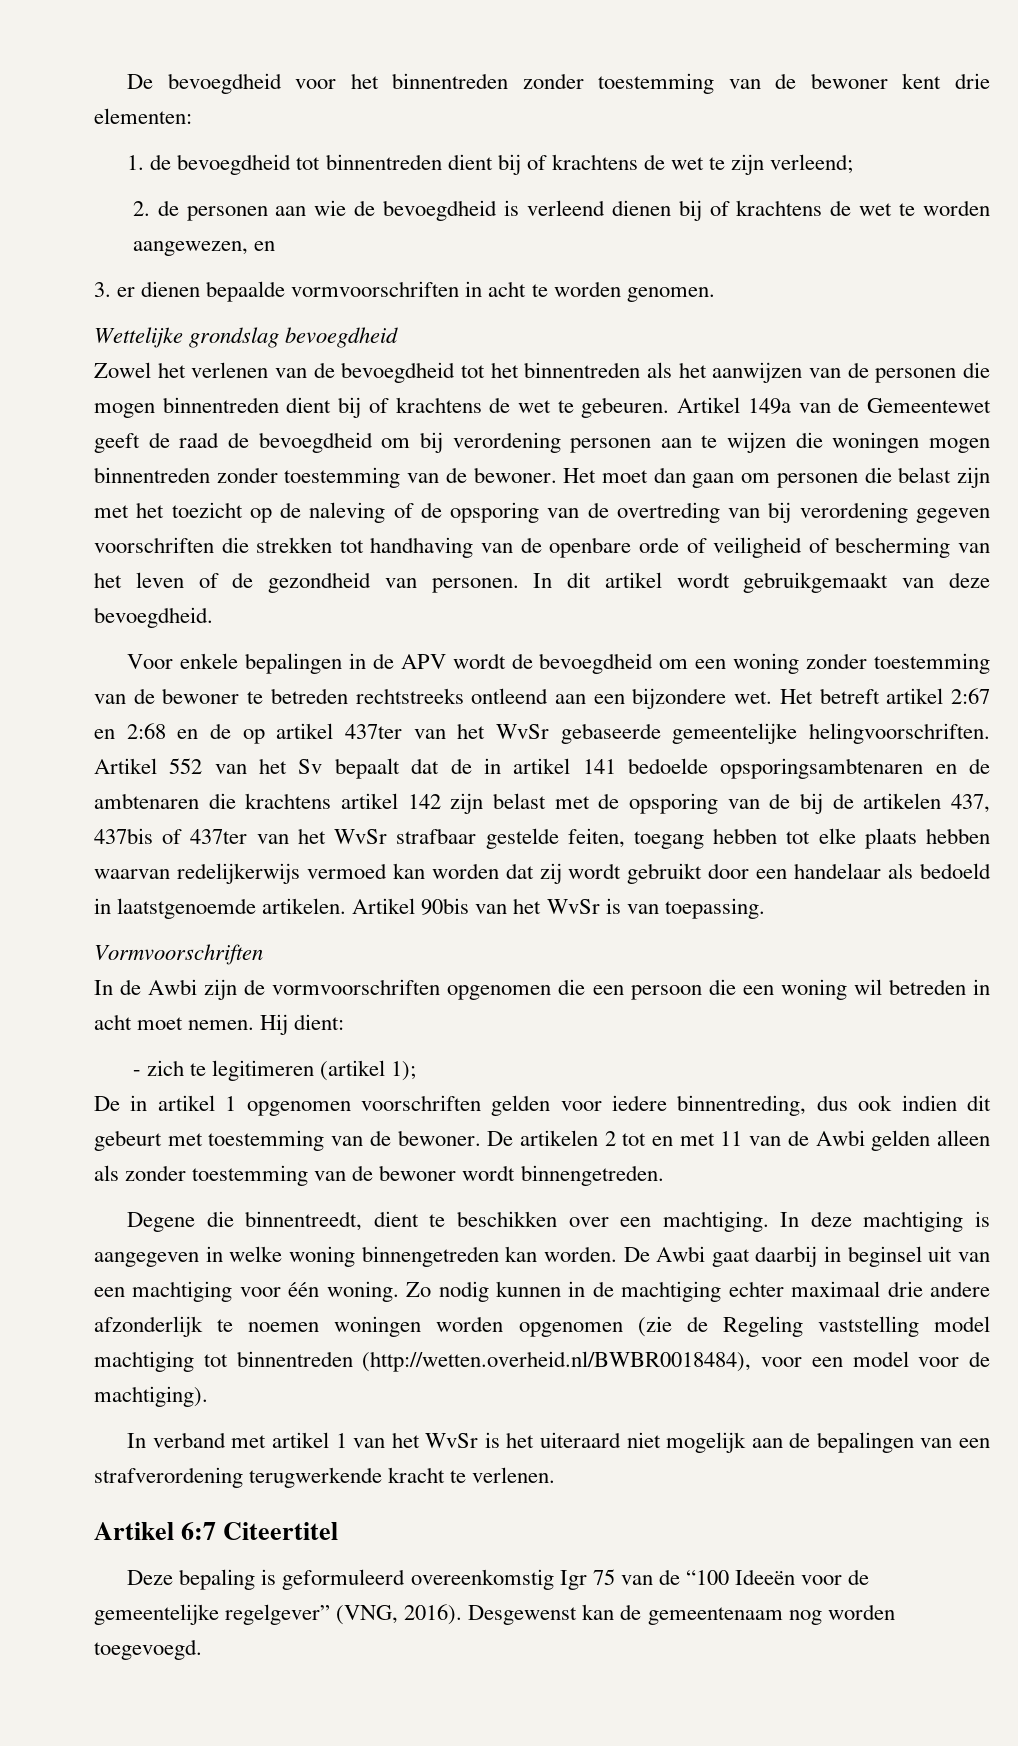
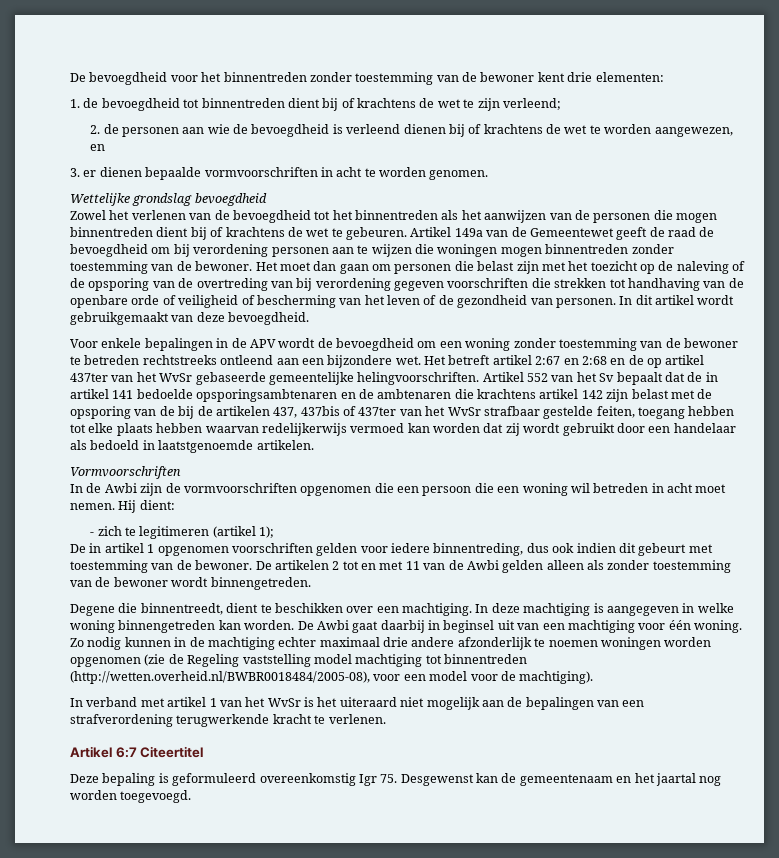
- Artikel 90bis van het WvSr is van toepassing.
- Zo nodig kunnen in de machtiging echter maximaal drie andere afzonderlijk te noemen woningen worden opgenomen (zie de Regeling vaststelling model machtiging tot binnentreden (http://wetten.overheid.nl/BWBR0018484), voor een model voor de machtiging).
+ Zo nodig kunnen in de machtiging echter maximaal drie andere afzonderlijk te noemen woningen worden opgenomen (zie de Regeling vaststelling model machtiging tot binnentreden (http://wetten.overheid.nl/BWBR0018484/2005-08), voor een model voor de machtiging).
- Deze bepaling is geformuleerd overeenkomstig Igr 75 van de “100 Ideeën voor de gemeentelijke regelgever” (VNG, 2016). Desgewenst kan de gemeentenaam nog worden toegevoegd.
+ Deze bepaling is geformuleerd overeenkomstig Igr 75. Desgewenst kan de gemeentenaam en het jaartal nog worden toegevoegd.

